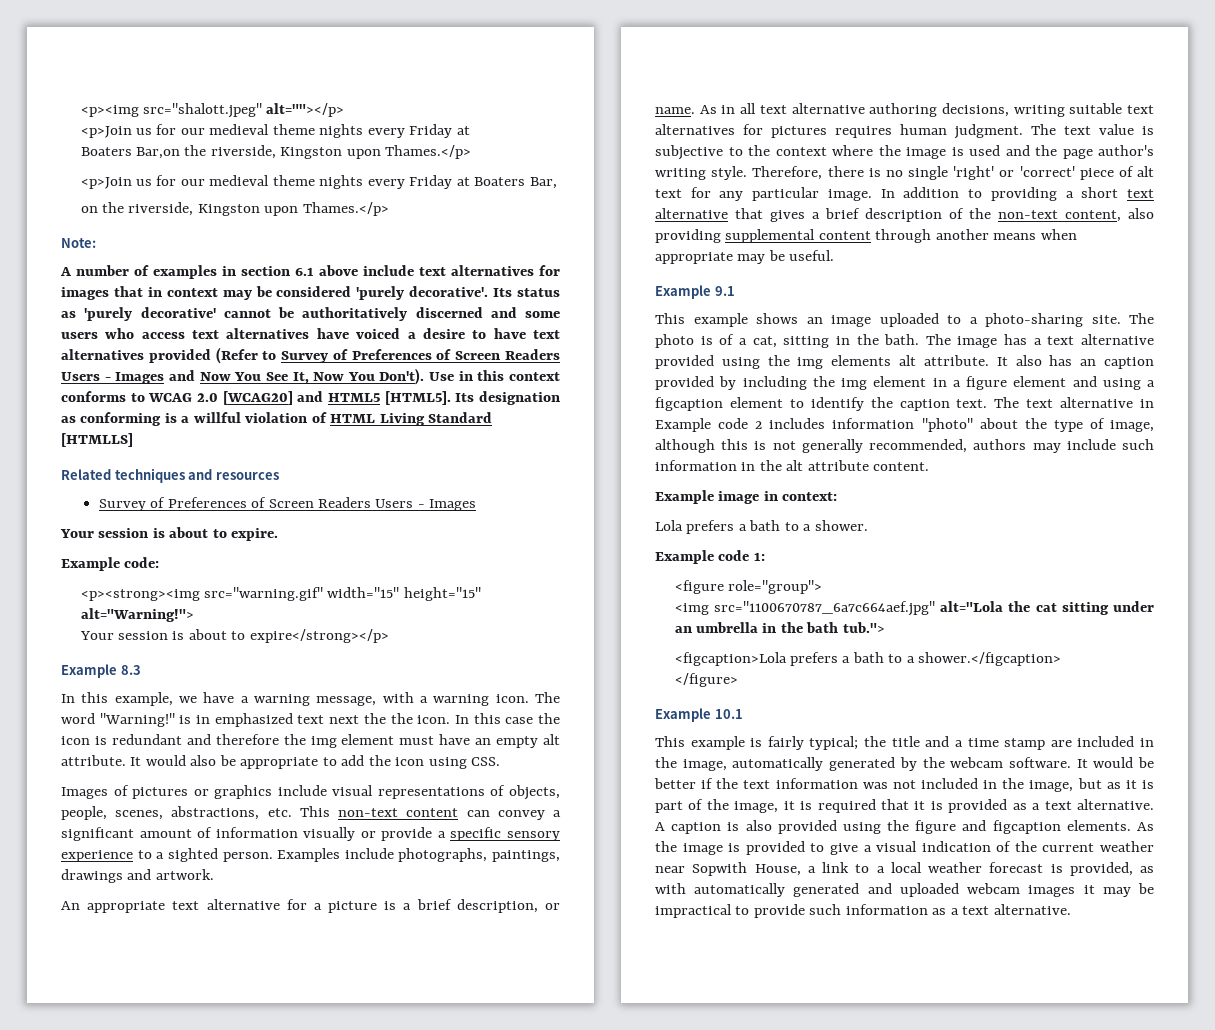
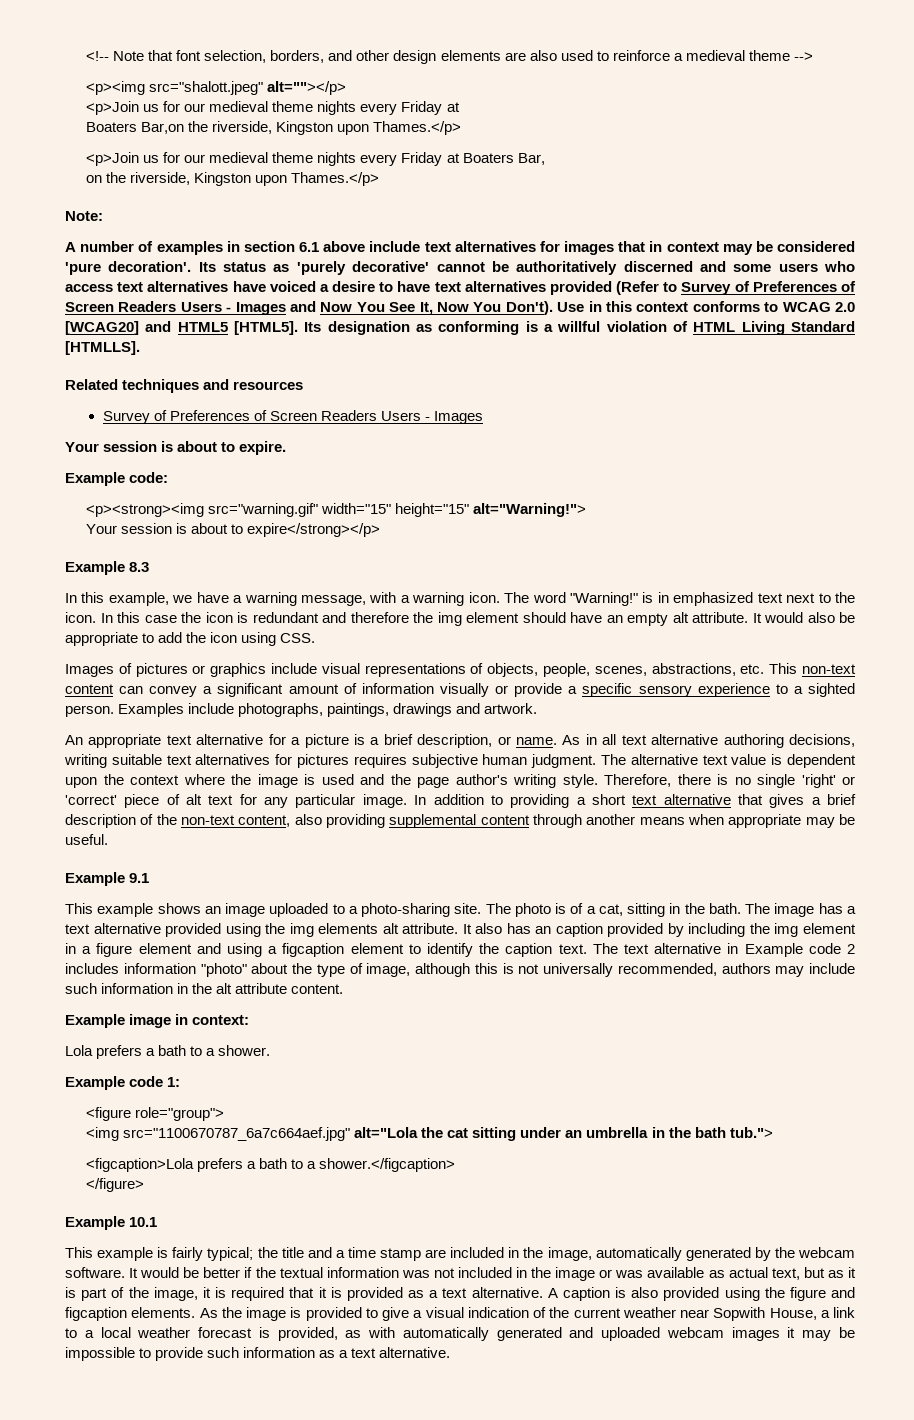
+ <!-- Note that font selection, borders, and other design elements are also used to reinforce a medieval theme -->
- A number of examples in section 6.1 above include text alternatives for images that in context may be considered 'purely decorative'.
+ A number of examples in section 6.1 above include text alternatives for images that in context may be considered 'pure decoration'.
- Its designation as conforming is a willful violation of HTML Living Standard [HTMLLS]
+ Its designation as conforming is a willful violation of HTML Living Standard [HTMLLS].
- The word "Warning!" is in emphasized text next the the icon.
+ The word "Warning!" is in emphasized text next to the icon.
- In this case the icon is redundant and therefore the img element must have an empty alt attribute.
+ In this case the icon is redundant and therefore the img element should have an empty alt attribute.
- As in all text alternative authoring decisions, writing suitable text alternatives for pictures requires human judgment.
+ As in all text alternative authoring decisions, writing suitable text alternatives for pictures requires subjective human judgment.
- The text value is subjective to the context where the image is used and the page author's writing style.
+ The alternative text value is dependent upon the context where the image is used and the page author's writing style.
- The text alternative in Example code 2 includes information "photo" about the type of image, although this is not generally recommended, authors may include such information in the alt attribute content.
+ The text alternative in Example code 2 includes information "photo" about the type of image, although this is not universally recommended, authors may include such information in the alt attribute content.
- It would be better if the text information was not included in the image, but as it is part of the image, it is required that it is provided as a text alternative.
+ It would be better if the textual information was not included in the image or was available as actual text, but as it is part of the image, it is required that it is provided as a text alternative.
- As the image is provided to give a visual indication of the current weather near Sopwith House, a link to a local weather forecast is provided, as with automatically generated and uploaded webcam images it may be impractical to provide such information as a text alternative.
+ As the image is provided to give a visual indication of the current weather near Sopwith House, a link to a local weather forecast is provided, as with automatically generated and uploaded webcam images it may be impossible to provide such information as a text alternative.

